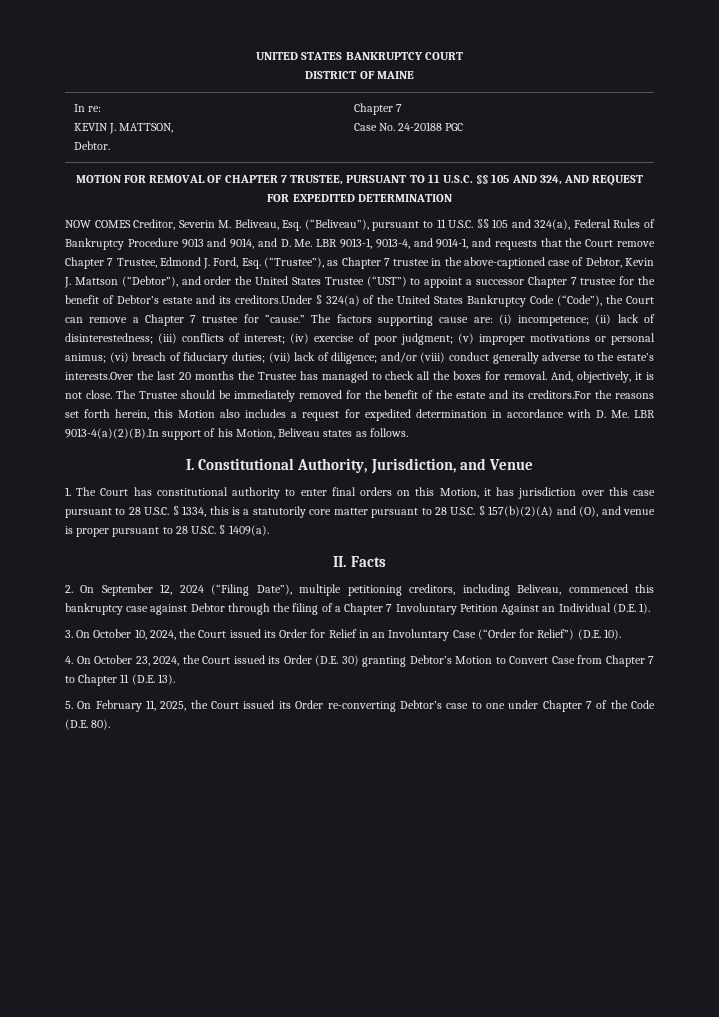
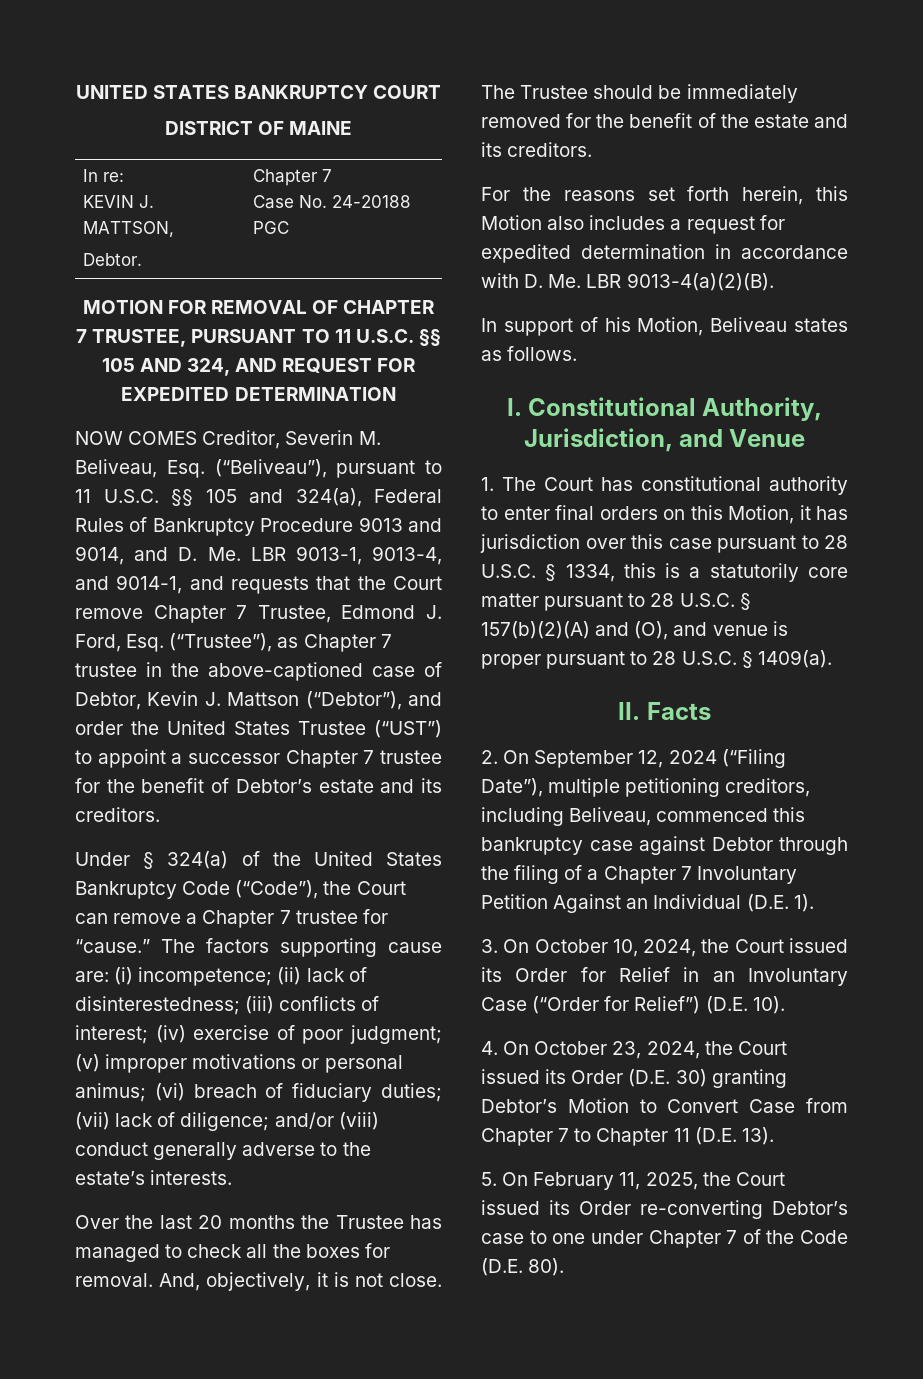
- NOW COMES Creditor, Severin M. Beliveau, Esq. (“Beliveau”), pursuant to 11 U.S.C. §§ 105 and 324(a), Federal Rules of Bankruptcy Procedure 9013 and 9014, and D. Me. LBR 9013-1, 9013-4, and 9014-1, and requests that the Court remove Chapter 7 Trustee, Edmond J. Ford, Esq. (“Trustee”), as Chapter 7 trustee in the above-captioned case of Debtor, Kevin J. Mattson (“Debtor”), and order the United States Trustee (“UST”) to appoint a successor Chapter 7 trustee for the benefit of Debtor’s estate and its creditors.Under § 324(a) of the United States Bankruptcy Code (“Code”), the Court can remove a Chapter 7 trustee for “cause.”
+ NOW COMES Creditor, Severin M. Beliveau, Esq. (“Beliveau”), pursuant to 11 U.S.C. §§ 105 and 324(a), Federal Rules of Bankruptcy Procedure 9013 and 9014, and D. Me. LBR 9013-1, 9013-4, and 9014-1, and requests that the Court remove Chapter 7 Trustee, Edmond J. Ford, Esq. (“Trustee”), as Chapter 7 trustee in the above-captioned case of Debtor, Kevin J. Mattson (“Debtor”), and order the United States Trustee (“UST”) to appoint a successor Chapter 7 trustee for the benefit of Debtor’s estate and its creditors.
+ Under § 324(a) of the United States Bankruptcy Code (“Code”), the Court can remove a Chapter 7 trustee for “cause.”
- The factors supporting cause are: (i) incompetence; (ii) lack of disinterestedness; (iii) conflicts of interest; (iv) exercise of poor judgment; (v) improper motivations or personal animus; (vi) breach of fiduciary duties; (vii) lack of diligence; and/or (viii) conduct generally adverse to the estate’s interests.Over the last 20 months the Trustee has managed to check all the boxes for removal.
+ The factors supporting cause are: (i) incompetence; (ii) lack of disinterestedness; (iii) conflicts of interest; (iv) exercise of poor judgment; (v) improper motivations or personal animus; (vi) breach of fiduciary duties; (vii) lack of diligence; and/or (viii) conduct generally adverse to the estate’s interests.
+ Over the last 20 months the Trustee has managed to check all the boxes for removal.
- The Trustee should be immediately removed for the benefit of the estate and its creditors.For the reasons set forth herein, this Motion also includes a request for expedited determination in accordance with D. Me. LBR 9013-4(a)(2)(B).In support of his Motion, Beliveau states as follows.
+ The Trustee should be immediately removed for the benefit of the estate and its creditors.
+ For the reasons set forth herein, this Motion also includes a request for expedited determination in accordance with D. Me. LBR 9013-4(a)(2)(B).
+ In support of his Motion, Beliveau states as follows.

